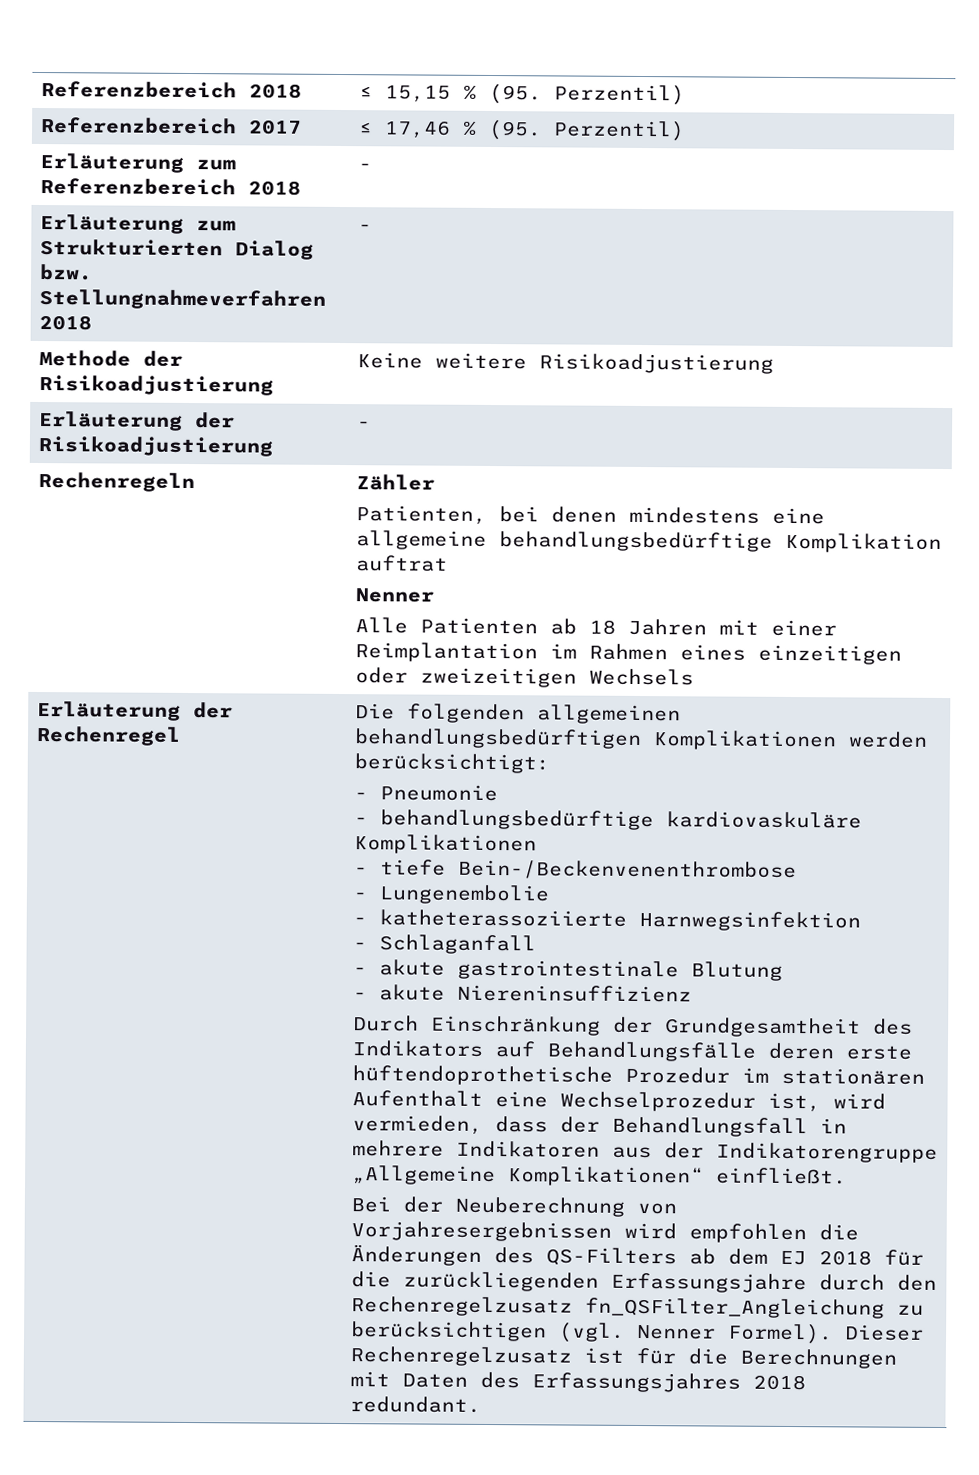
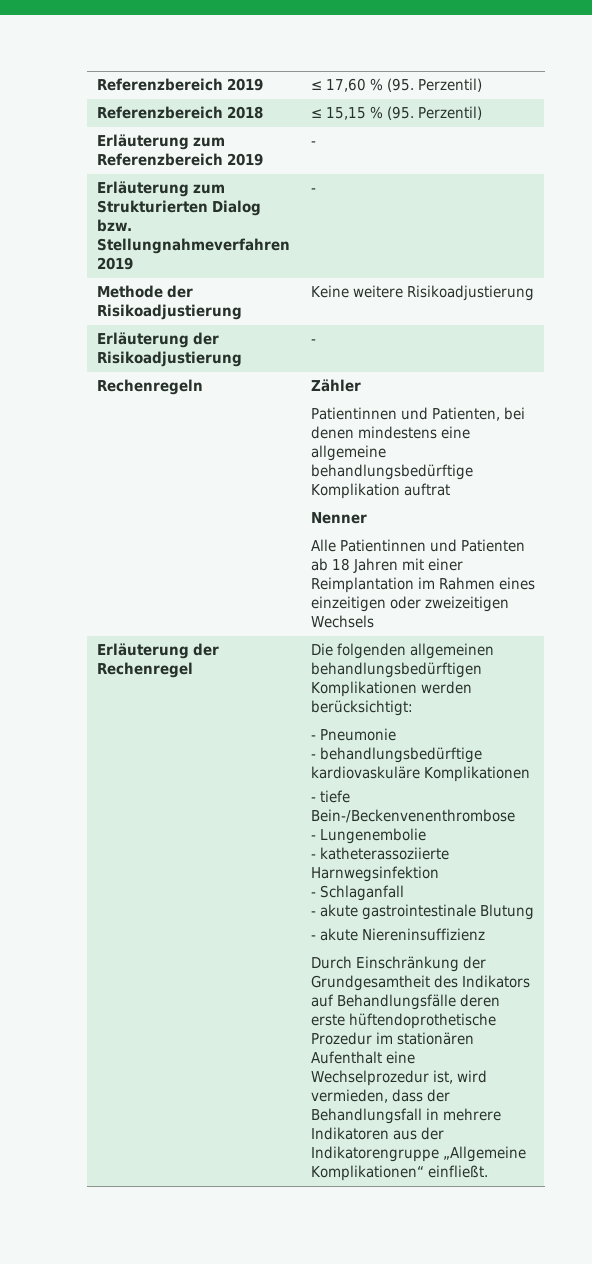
+ Referenzbereich 2019 | ≤ 17,60 % (95. Perzentil)
- Referenzbereich 2017 | ≤ 17,46 % (95. Perzentil)
- Erläuterung zum Referenzbereich 2018 | -
+ Erläuterung zum Referenzbereich 2019 | -
- Erläuterung zum Strukturierten Dialog bzw. Stellungnahmeverfahren 2018 | -
+ Erläuterung zum Strukturierten Dialog bzw. Stellungnahmeverfahren 2019 | -
  Rechenregeln | Zähler
- Patienten, bei denen mindestens eine allgemeine behandlungsbedürftige Komplikation auftrat
+ Patientinnen und Patienten, bei denen mindestens eine allgemeine behandlungsbedürftige Komplikation auftrat
  Nenner
- Alle Patienten ab 18 Jahren mit einer Reimplantation im Rahmen eines einzeitigen oder zweizeitigen Wechsels
+ Alle Patientinnen und Patienten ab 18 Jahren mit einer Reimplantation im Rahmen eines einzeitigen oder zweizeitigen Wechsels
- Bei der Neuberechnung von Vorjahresergebnissen wird empfohlen die Änderungen des QS-Filters ab dem EJ 2018 für die zurückliegenden Erfassungsjahre durch den Rechenregelzusatz fn_QSFilter_Angleichung zu berücksichtigen (vgl. Nenner Formel). Dieser Rechenregelzusatz ist für die Berechnungen mit Daten des Erfassungsjahres 2018 redundant.

